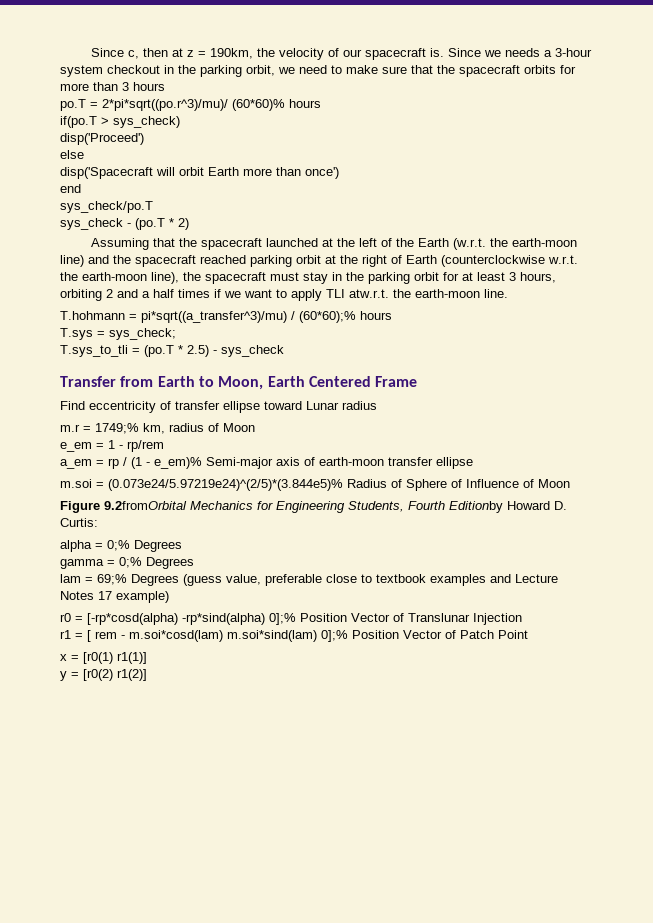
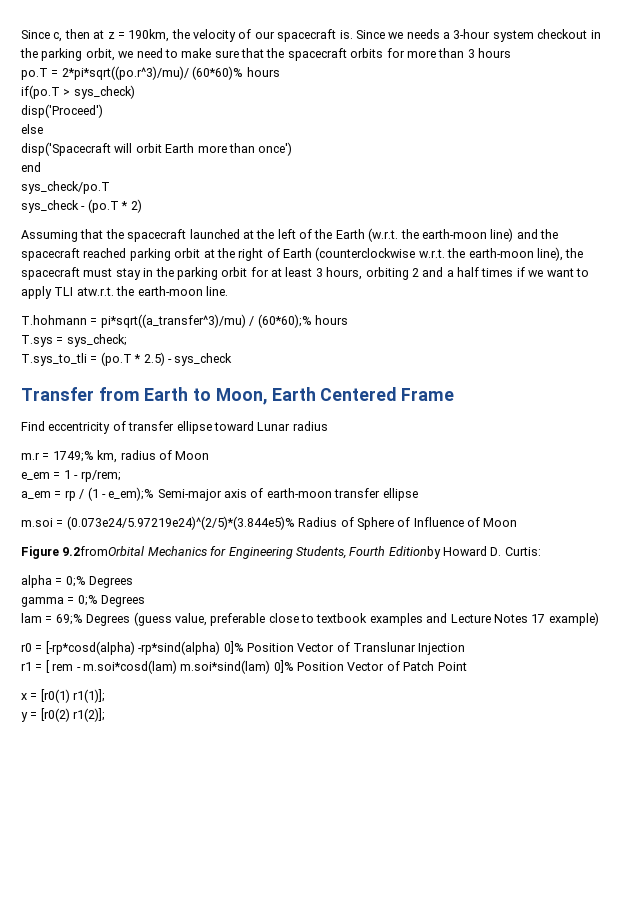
- e_em = 1 - rp/rem
+ e_em = 1 - rp/rem;
- a_em = rp / (1 - e_em)% Semi-major axis of earth-moon transfer ellipse
+ a_em = rp / (1 - e_em);% Semi-major axis of earth-moon transfer ellipse
- r0 = [-rp*cosd(alpha) -rp*sind(alpha) 0];% Position Vector of Translunar Injection
+ r0 = [-rp*cosd(alpha) -rp*sind(alpha) 0]% Position Vector of Translunar Injection
- r1 = [ rem - m.soi*cosd(lam) m.soi*sind(lam) 0];% Position Vector of Patch Point
+ r1 = [ rem - m.soi*cosd(lam) m.soi*sind(lam) 0]% Position Vector of Patch Point
- x = [r0(1) r1(1)]
+ x = [r0(1) r1(1)];
- y = [r0(2) r1(2)]
+ y = [r0(2) r1(2)];

